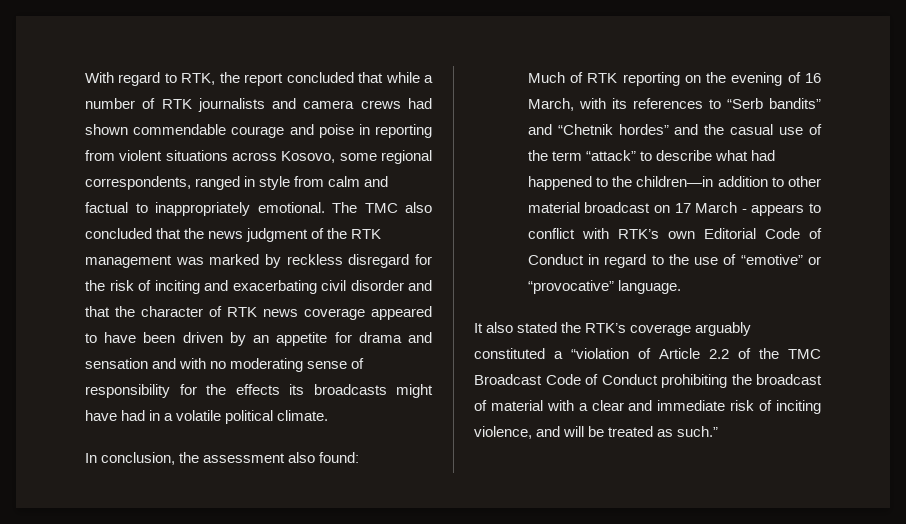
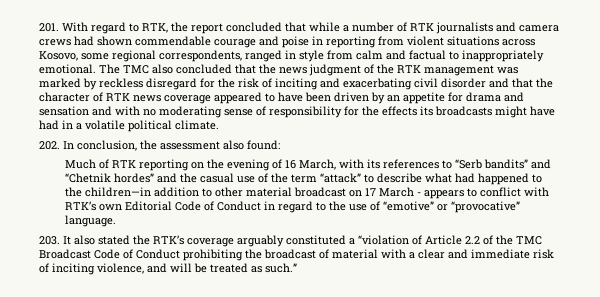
- With regard to RTK, the report concluded that while a number of RTK journalists and camera crews had shown commendable courage and poise in reporting from violent situations across Kosovo, some regional correspondents, ranged in style from calm and factual to inappropriately emotional.
+ 201. With regard to RTK, the report concluded that while a number of RTK journalists and camera crews had shown commendable courage and poise in reporting from violent situations across Kosovo, some regional correspondents, ranged in style from calm and factual to inappropriately emotional.
- In conclusion, the assessment also found:
+ 202. In conclusion, the assessment also found:
- It also stated the RTK’s coverage arguably constituted a “violation of Article 2.2 of the TMC Broadcast Code of Conduct prohibiting the broadcast of material with a clear and immediate risk of inciting violence, and will be treated as such.”
+ 203. It also stated the RTK’s coverage arguably constituted a “violation of Article 2.2 of the TMC Broadcast Code of Conduct prohibiting the broadcast of material with a clear and immediate risk of inciting violence, and will be treated as such.”

